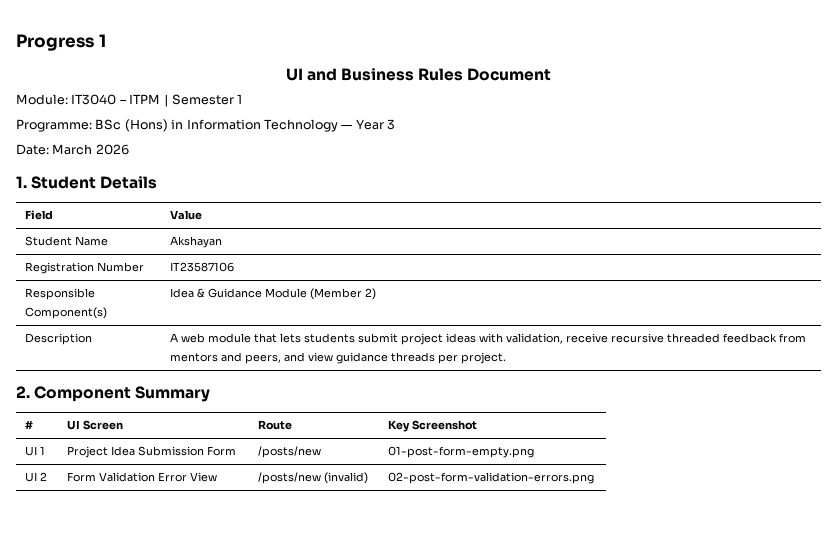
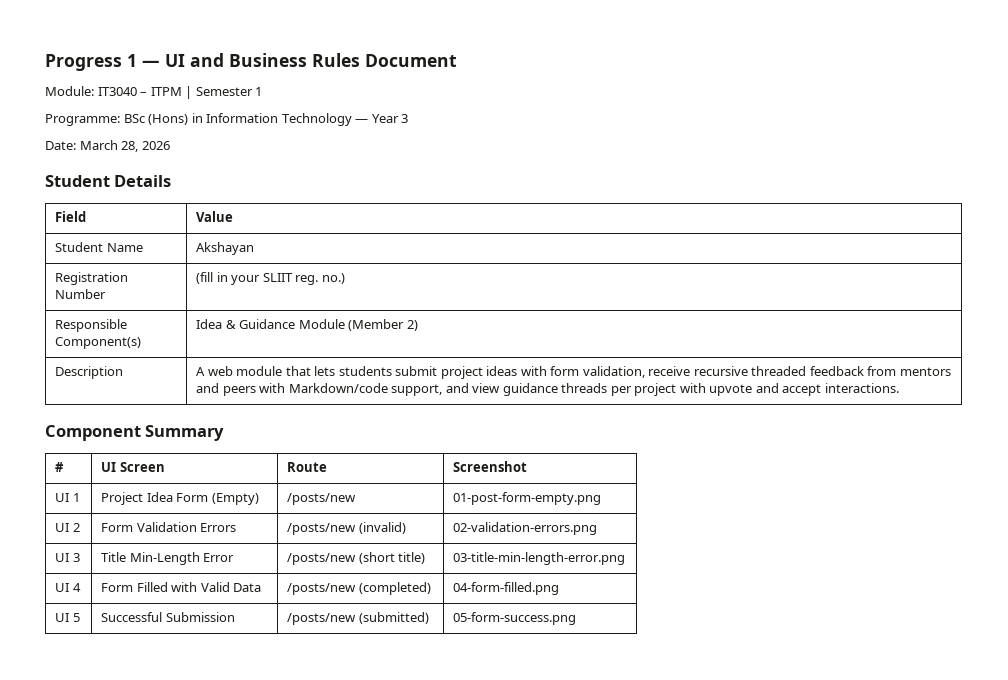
- Progress 1
- UI and Business Rules Document
+ Progress 1 — UI and Business Rules Document
- Date: March 2026
+ Date: March 28, 2026
- 1. Student Details
+ Student Details
- Registration Number | IT23587106
+ Registration Number | (fill in your SLIIT reg. no.)
- Description | A web module that lets students submit project ideas with validation, receive recursive threaded feedback from mentors and peers, and view guidance threads per project.
- 2. Component Summary
+ Description | A web module that lets students submit project ideas with form validation, receive recursive threaded feedback from mentors and peers with Markdown/code support, and view guidance threads per project with upvote and accept interactions.
+ Component Summary
- # | UI Screen | Route | Key Screenshot
+ # | UI Screen | Route | Screenshot
- UI 1 | Project Idea Submission Form | /posts/new | 01-post-form-empty.png
+ UI 1 | Project Idea Form (Empty) | /posts/new | 01-post-form-empty.png
- UI 2 | Form Validation Error View | /posts/new (invalid) | 02-post-form-validation-errors.png
+ UI 2 | Form Validation Errors | /posts/new (invalid) | 02-validation-errors.png
+ UI 3 | Title Min-Length Error | /posts/new (short title) | 03-title-min-length-error.png
+ UI 4 | Form Filled with Valid Data | /posts/new (completed) | 04-form-filled.png
+ UI 5 | Successful Submission | /posts/new (submitted) | 05-form-success.png

